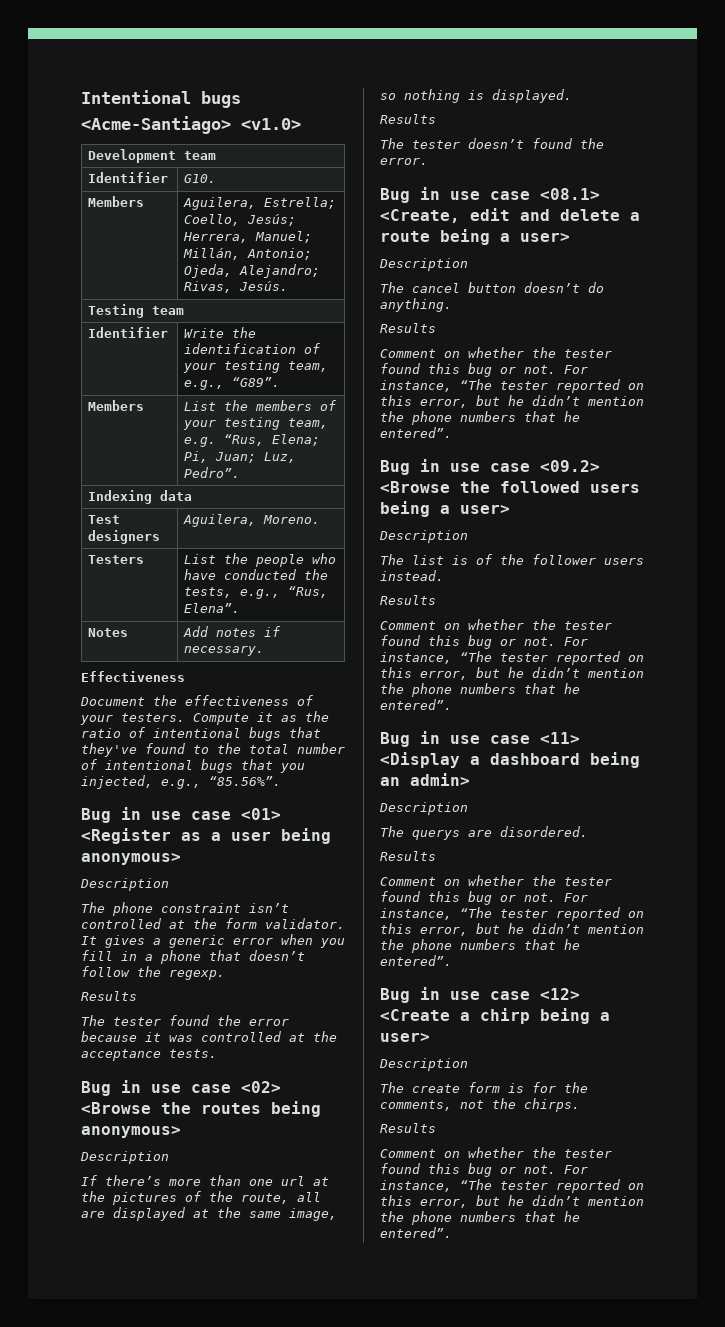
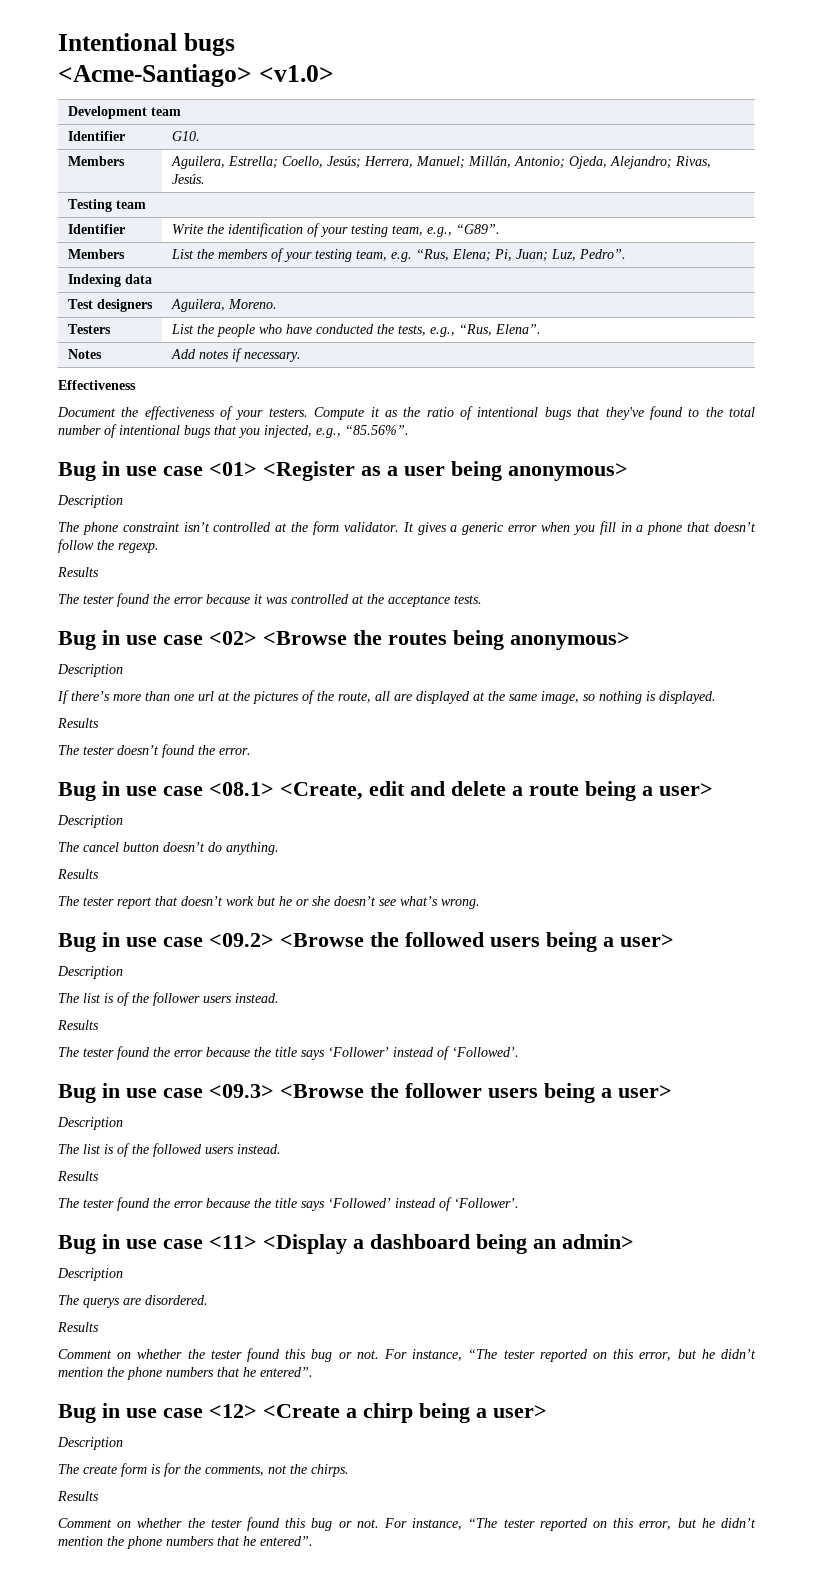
  The cancel button doesn’t do anything.
  Results
- Comment on whether the tester found this bug or not. For instance, “The tester reported on this error, but he didn’t mention the phone numbers that he entered”.
+ The tester report that doesn’t work but he or she doesn’t see what’s wrong.
  The list is of the follower users instead.
  Results
- Comment on whether the tester found this bug or not. For instance, “The tester reported on this error, but he didn’t mention the phone numbers that he entered”.
+ The tester found the error because the title says ‘Follower’ instead of ‘Followed’.
+ Bug in use case <09.3> <Browse the follower users being a user>
+ Description
+ The list is of the followed users instead.
+ Results
+ The tester found the error because the title says ‘Followed’ instead of ‘Follower’.

